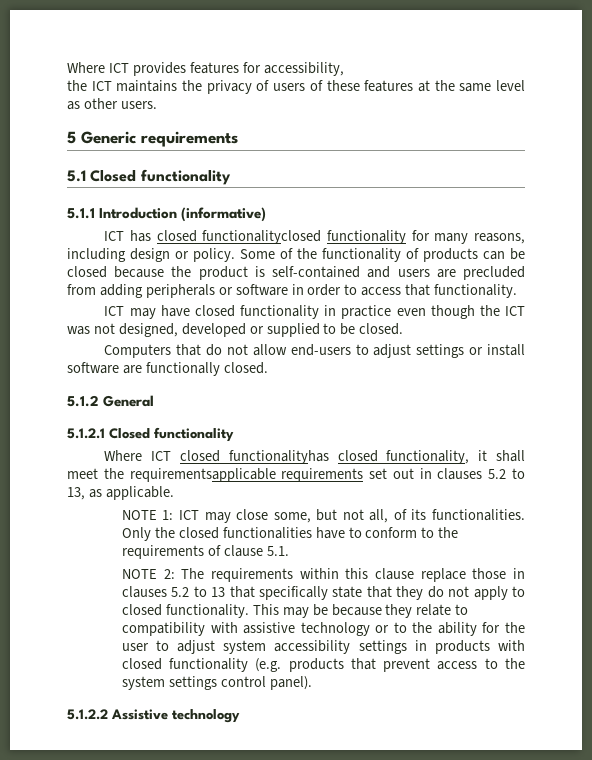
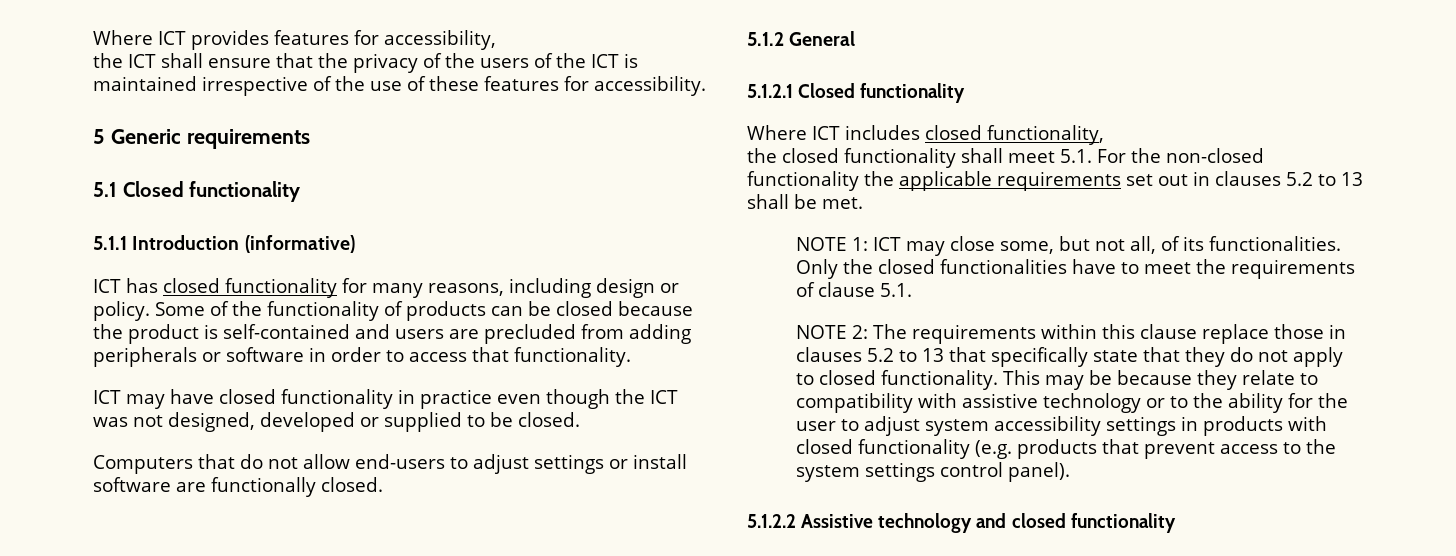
- the ICT maintains the privacy of users of these features at the same level as other users.
+ the ICT shall ensure that the privacy of the users of the ICT is maintained irrespective of the use of these features for accessibility.
- ICT has closed functionalityclosed functionality for many reasons, including design or policy.
+ ICT has closed functionality for many reasons, including design or policy.
- Where ICT closed functionalityhas closed functionality, it shall meet the requirementsapplicable requirements set out in clauses 5.2 to 13, as applicable.
+ Where ICT includes closed functionality,
+ the closed functionality shall meet 5.1. For the non-closed functionality the applicable requirements set out in clauses 5.2 to 13 shall be met.
- Only the closed functionalities have to conform to the requirements of clause 5.1.
+ Only the closed functionalities have to meet the requirements of clause 5.1.
- 5.1.2.2 Assistive technology
+ 5.1.2.2 Assistive technology and closed functionality

